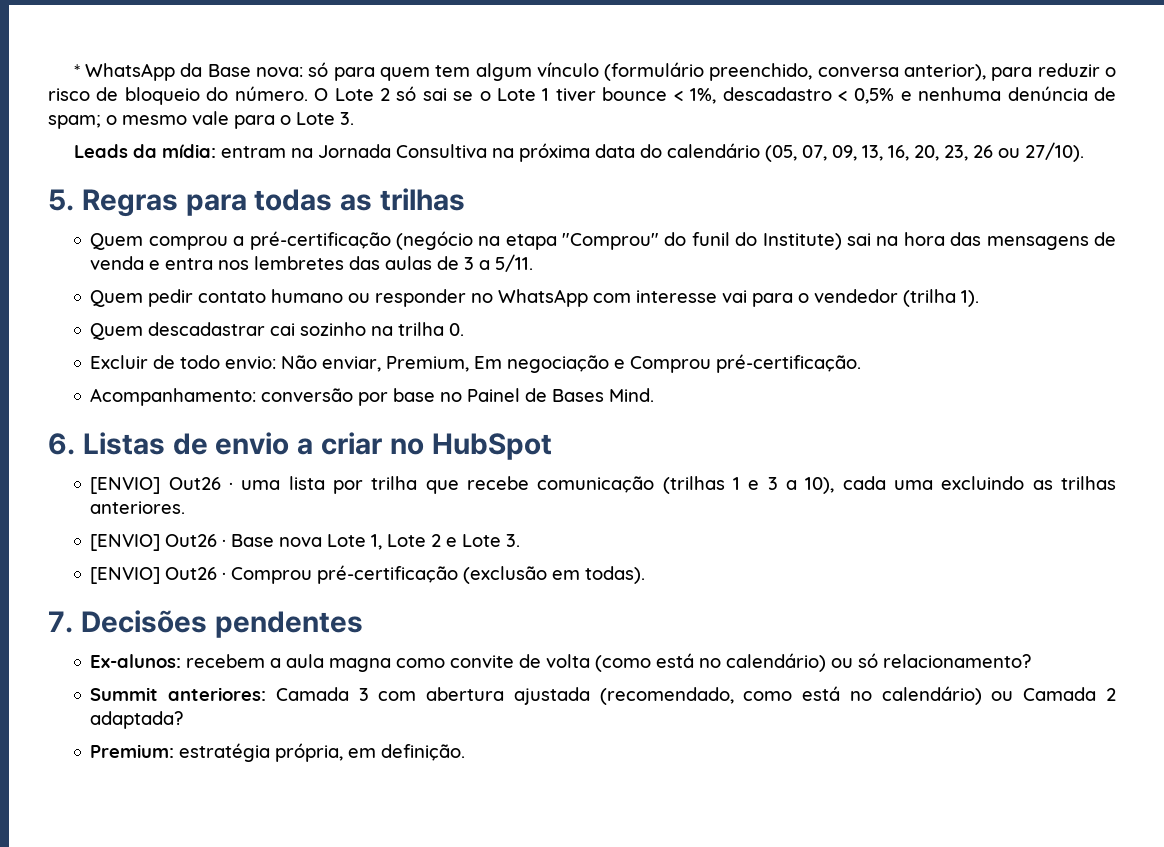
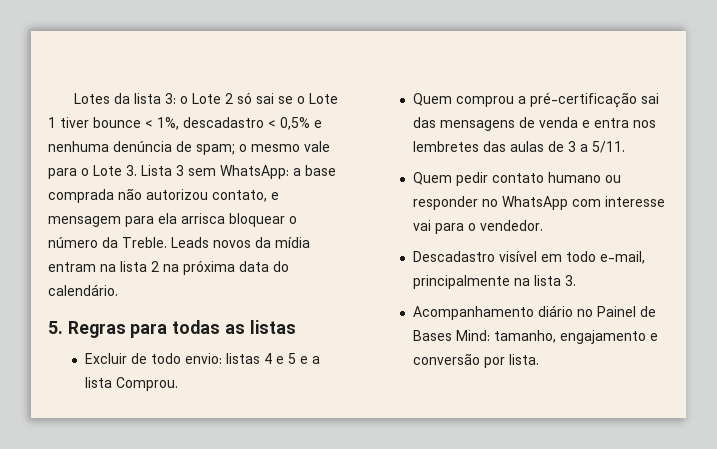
- * WhatsApp da Base nova: só para quem tem algum vínculo (formulário preenchido, conversa anterior), para reduzir o risco de bloqueio do número. O Lote 2 só sai se o Lote 1 tiver bounce < 1%, descadastro < 0,5% e nenhuma denúncia de spam; o mesmo vale para o Lote 3.
- Leads da mídia: entram na Jornada Consultiva na próxima data do calendário (05, 07, 09, 13, 16, 20, 23, 26 ou 27/10).
+ Lotes da lista 3: o Lote 2 só sai se o Lote 1 tiver bounce < 1%, descadastro < 0,5% e nenhuma denúncia de spam; o mesmo vale para o Lote 3. Lista 3 sem WhatsApp: a base comprada não autorizou contato, e mensagem para ela arrisca bloquear o número da Treble. Leads novos da mídia entram na lista 2 na próxima data do calendário.
- 5. Regras para todas as trilhas
- Quem comprou a pré-certificação (negócio na etapa "Comprou" do funil do Institute) sai na hora das mensagens de venda e entra nos lembretes das aulas de 3 a 5/11.
+ 5. Regras para todas as listas
+ Excluir de todo envio: listas 4 e 5 e a lista Comprou.
+ Quem comprou a pré-certificação sai das mensagens de venda e entra nos lembretes das aulas de 3 a 5/11.
- Quem pedir contato humano ou responder no WhatsApp com interesse vai para o vendedor (trilha 1).
- Quem descadastrar cai sozinho na trilha 0.
- Excluir de todo envio: Não enviar, Premium, Em negociação e Comprou pré-certificação.
- Acompanhamento: conversão por base no Painel de Bases Mind.
- 6. Listas de envio a criar no HubSpot
- [ENVIO] Out26 · uma lista por trilha que recebe comunicação (trilhas 1 e 3 a 10), cada uma excluindo as trilhas anteriores.
- [ENVIO] Out26 · Base nova Lote 1, Lote 2 e Lote 3.
- [ENVIO] Out26 · Comprou pré-certificação (exclusão em todas).
- 7. Decisões pendentes
- Ex-alunos: recebem a aula magna como convite de volta (como está no calendário) ou só relacionamento?
- Summit anteriores: Camada 3 com abertura ajustada (recomendado, como está no calendário) ou Camada 2 adaptada?
- Premium: estratégia própria, em definição.
+ Quem pedir contato humano ou responder no WhatsApp com interesse vai para o vendedor.
+ Descadastro visível em todo e-mail, principalmente na lista 3.
+ Acompanhamento diário no Painel de Bases Mind: tamanho, engajamento e conversão por lista.

